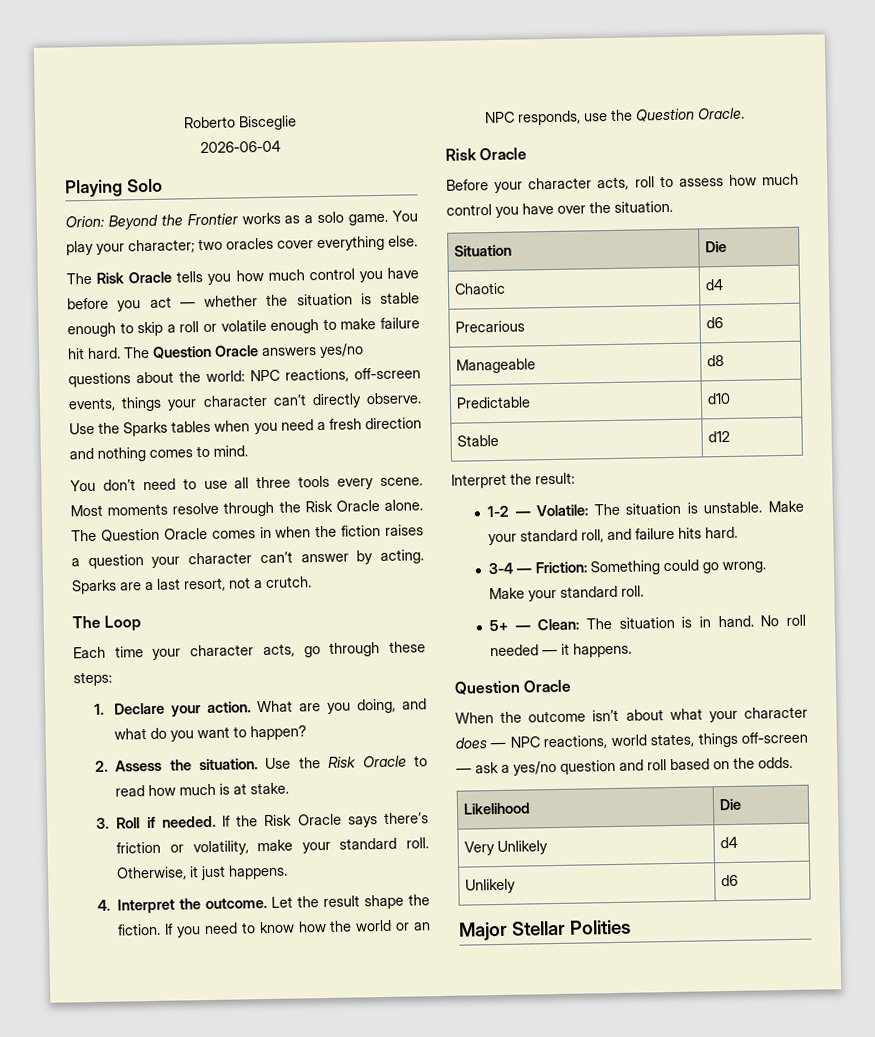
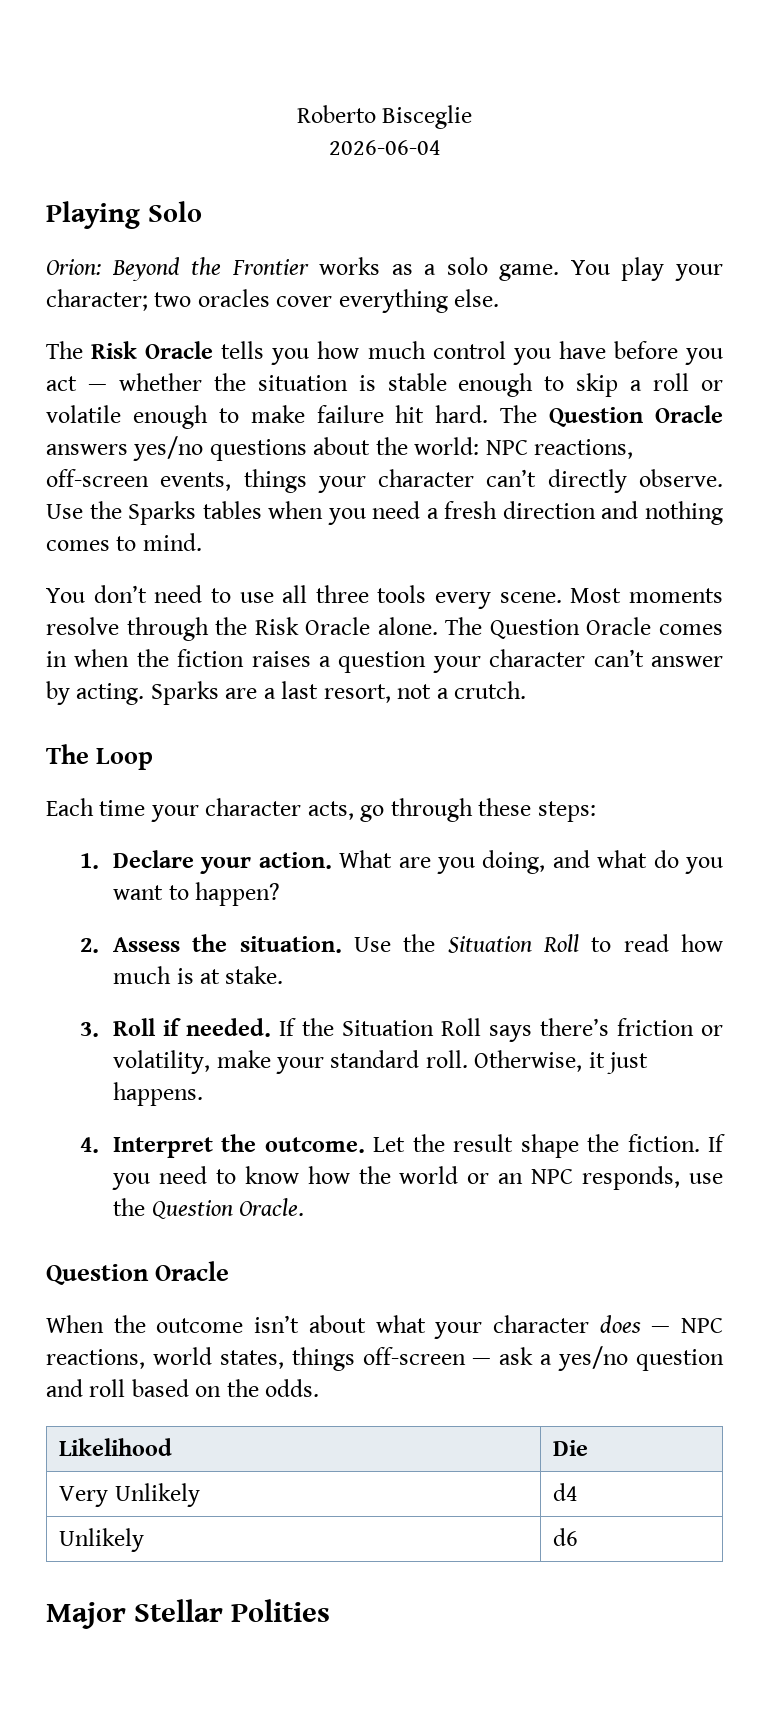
- Use the Risk Oracle to read how much is at stake.
+ Use the Situation Roll to read how much is at stake.
- If the Risk Oracle says there’s friction or volatility, make your standard roll.
+ If the Situation Roll says there’s friction or volatility, make your standard roll.
  If you need to know how the world or an NPC responds, use the Question Oracle.
- Risk Oracle
- Before your character acts, roll to assess how much control you have over the situation.
- Situation | Die
- Chaotic | d4
- Precarious | d6
- Manageable | d8
- Predictable | d10
- Stable | d12
- Interpret the result:
- 1-2 — Volatile: The situation is unstable. Make your standard roll, and failure hits hard.
- 3-4 — Friction: Something could go wrong. Make your standard roll.
- 5+ — Clean: The situation is in hand. No roll needed — it happens.

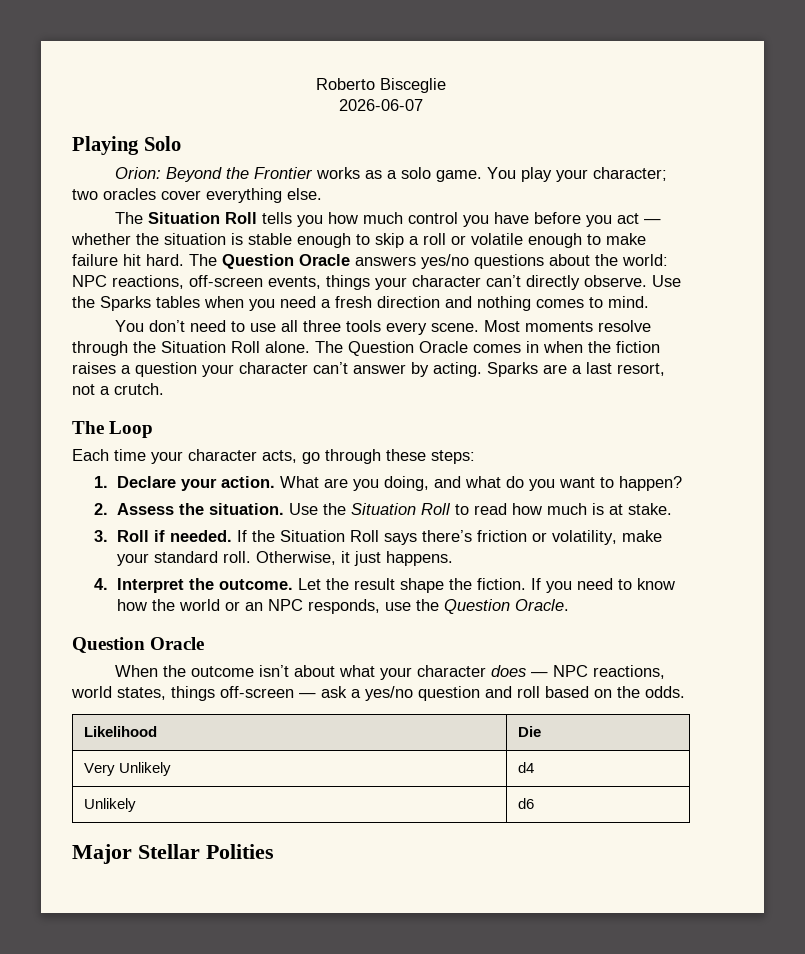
- 2026-06-04
+ 2026-06-07
- The Risk Oracle tells you how much control you have before you act — whether the situation is stable enough to skip a roll or volatile enough to make failure hit hard.
+ The Situation Roll tells you how much control you have before you act — whether the situation is stable enough to skip a roll or volatile enough to make failure hit hard.
- Most moments resolve through the Risk Oracle alone.
+ Most moments resolve through the Situation Roll alone.

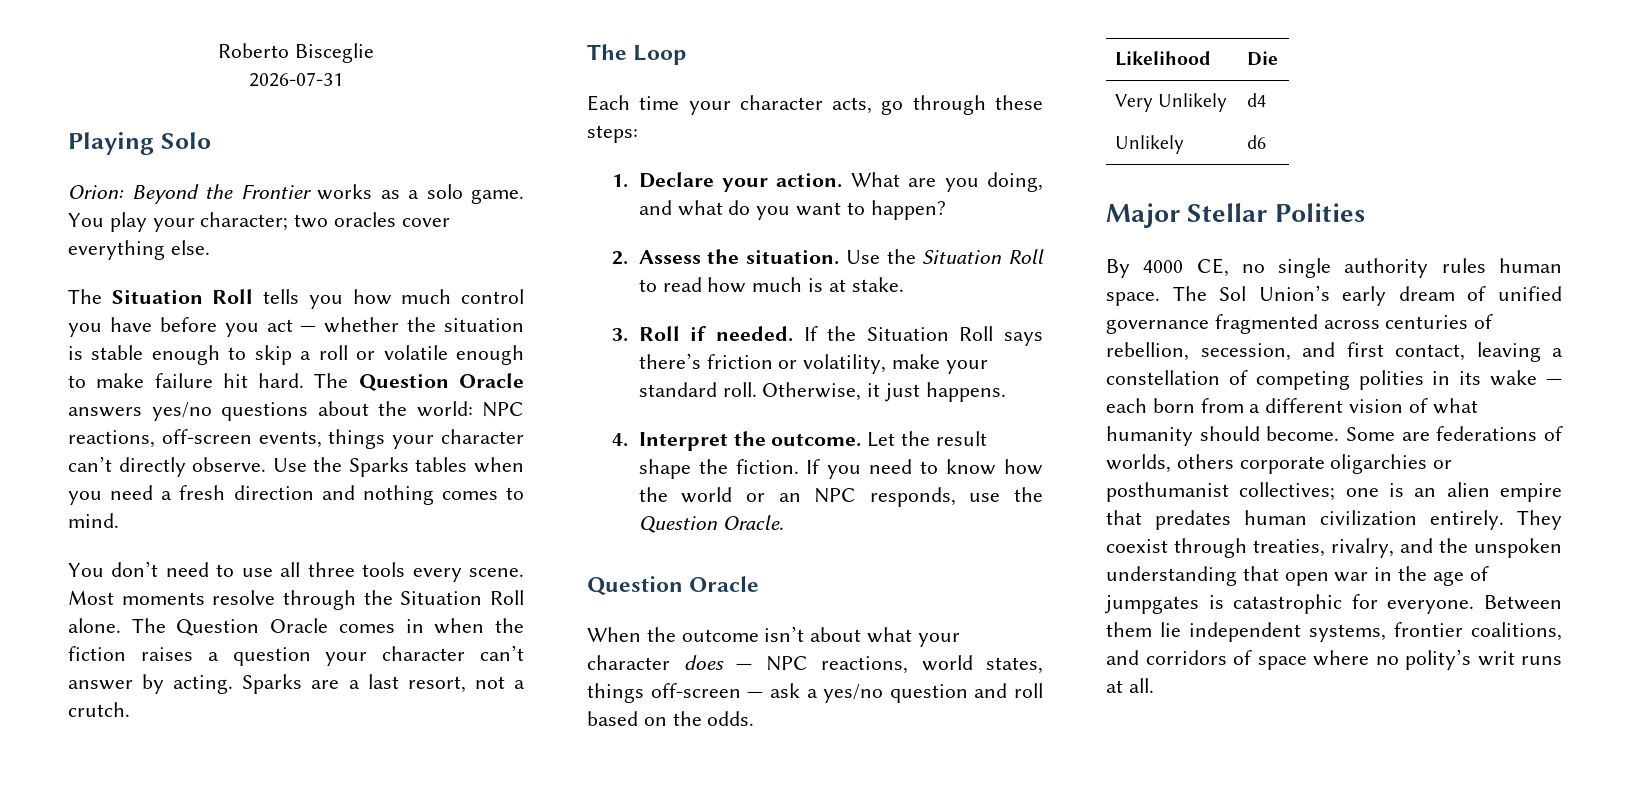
- 2026-06-07
+ 2026-07-31
+ By 4000 CE, no single authority rules human space. The Sol Union’s early dream of unified governance fragmented across centuries of rebellion, secession, and first contact, leaving a constellation of competing polities in its wake — each born from a different vision of what humanity should become. Some are federations of worlds, others corporate oligarchies or posthumanist collectives; one is an alien empire that predates human civilization entirely. They coexist through treaties, rivalry, and the unspoken understanding that open war in the age of jumpgates is catastrophic for everyone. Between them lie independent systems, frontier coalitions, and corridors of space where no polity’s writ runs at all.

